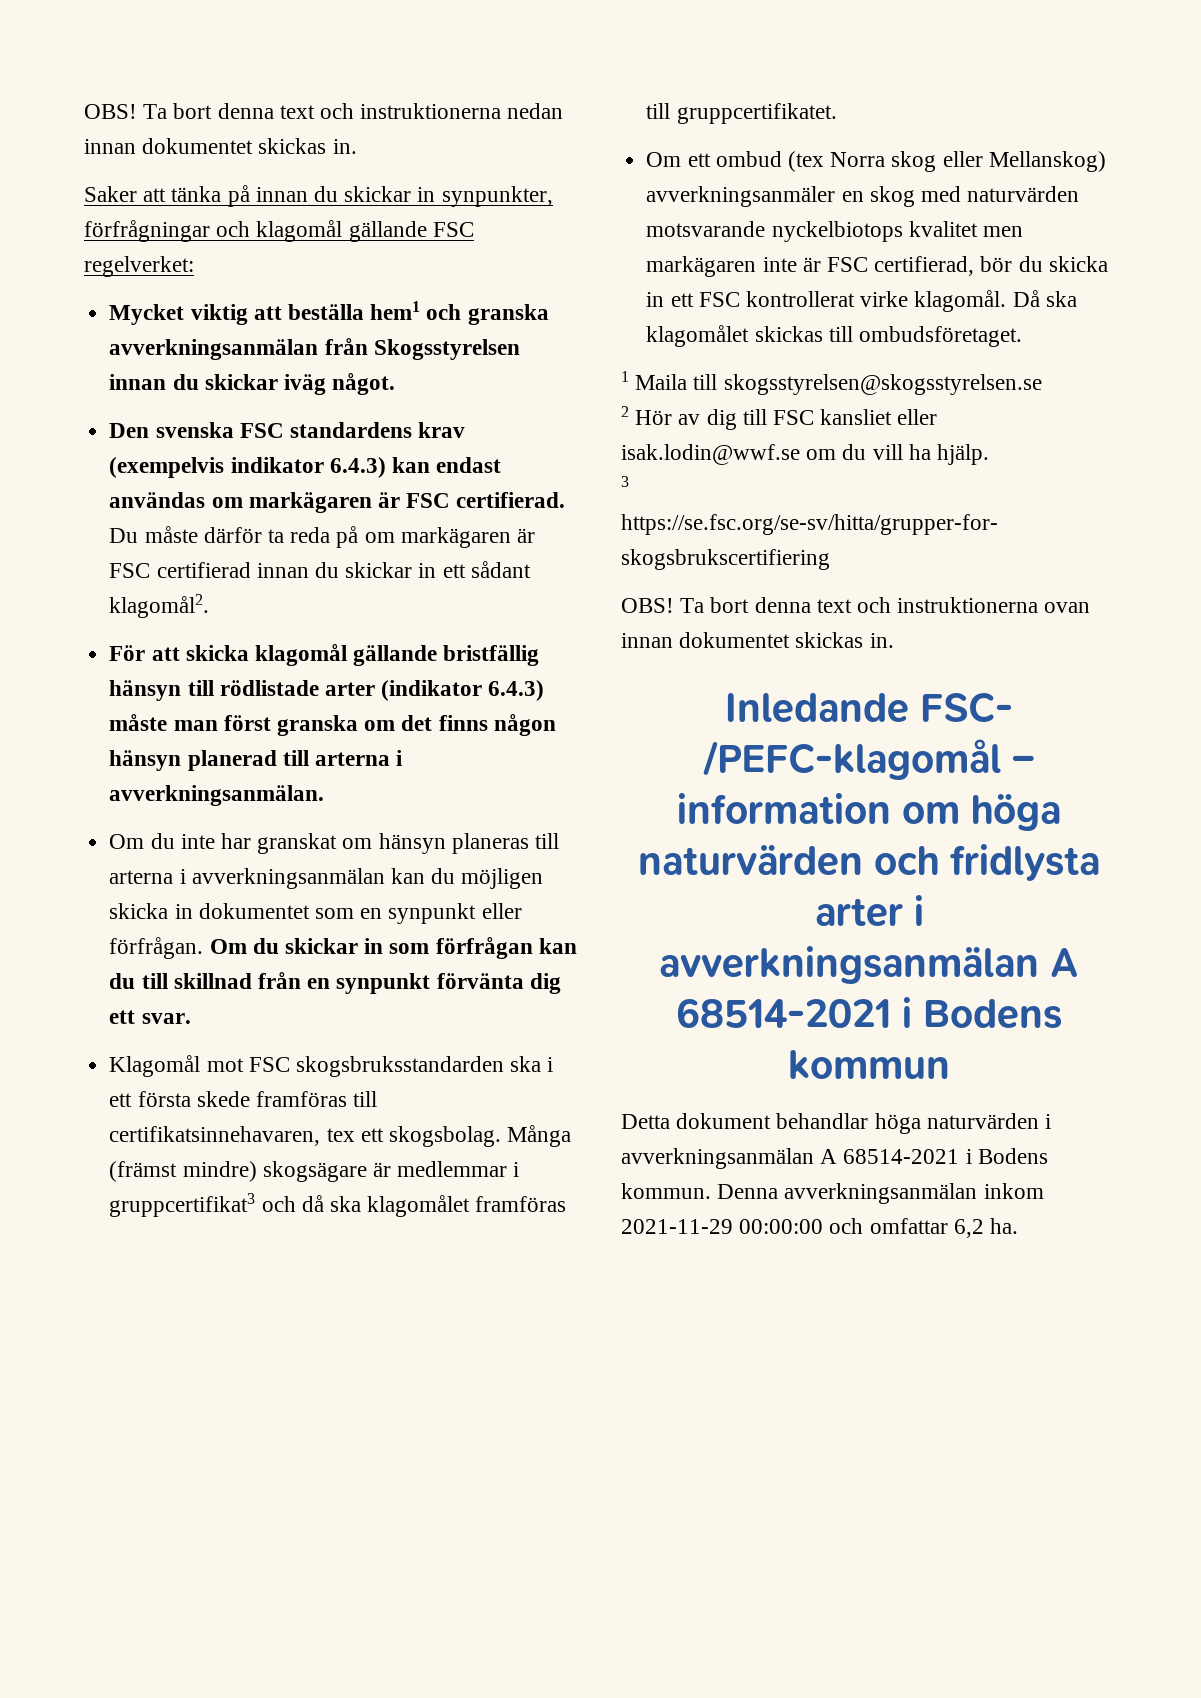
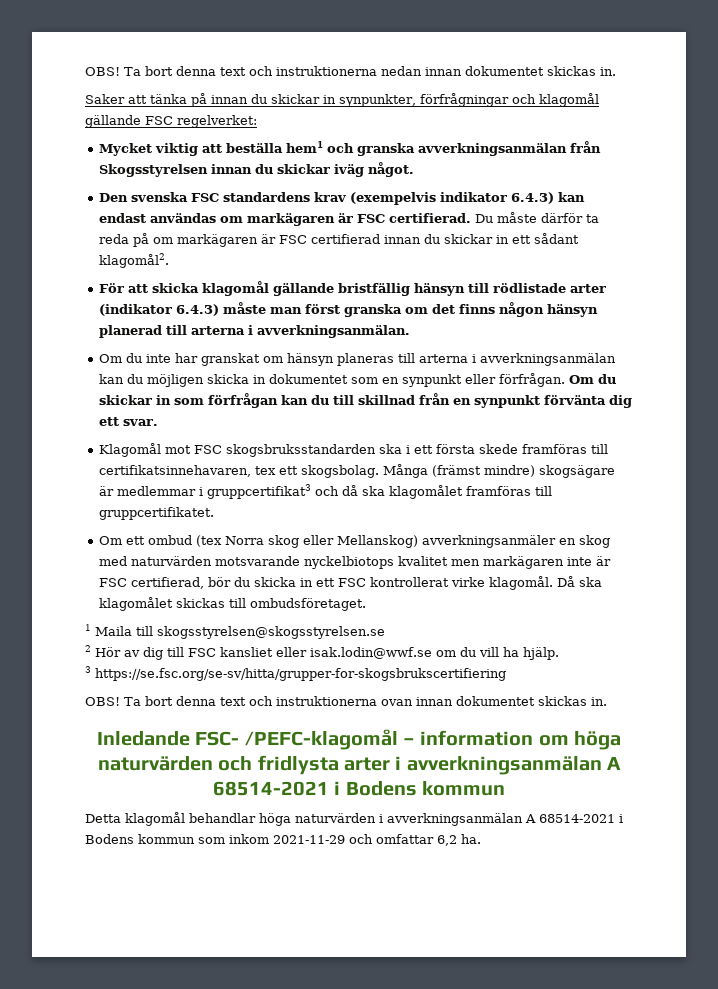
- Detta dokument behandlar höga naturvärden i avverkningsanmälan A 68514-2021 i Bodens kommun. Denna avverkningsanmälan inkom 2021-11-29 00:00:00 och omfattar 6,2 ha.
+ Detta klagomål behandlar höga naturvärden i avverkningsanmälan A 68514-2021 i Bodens kommun som inkom 2021-11-29 och omfattar 6,2 ha.

